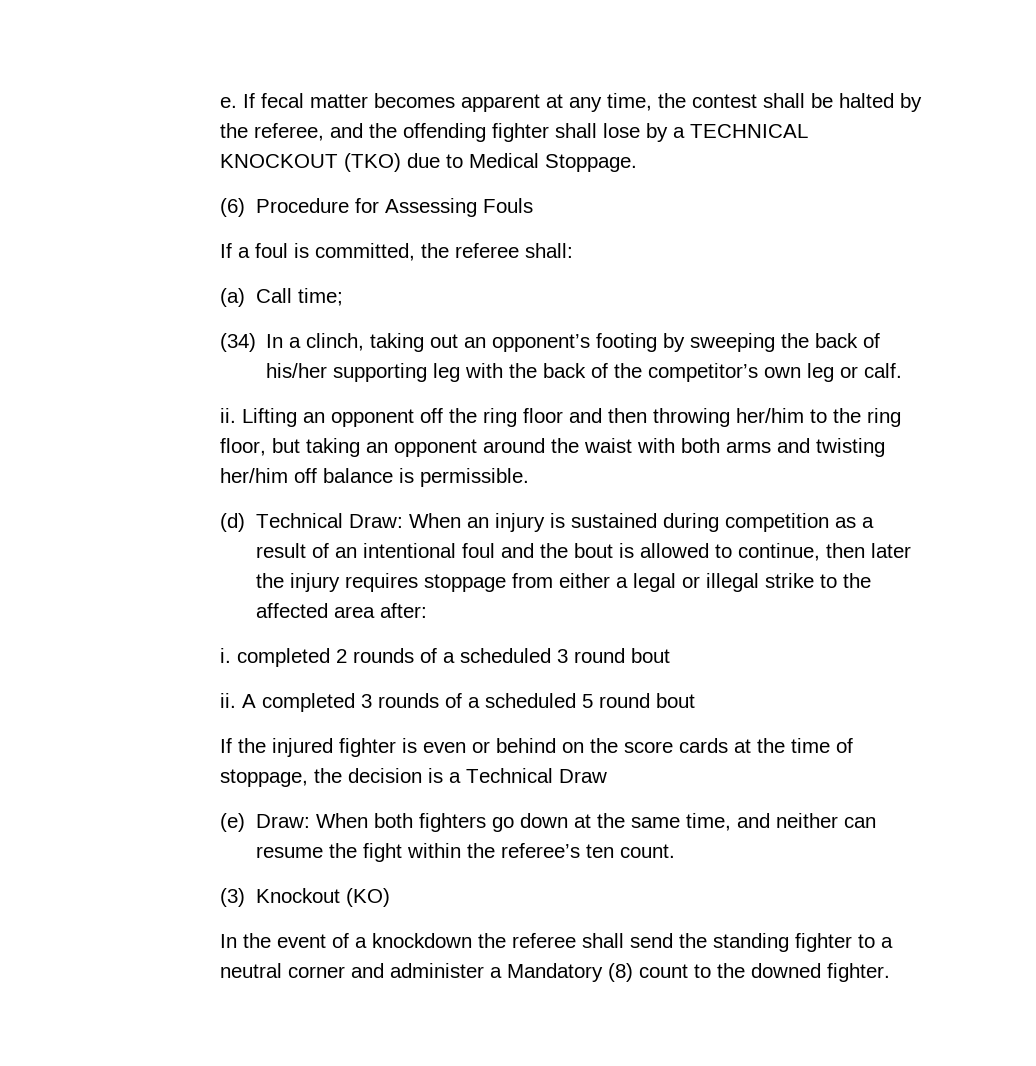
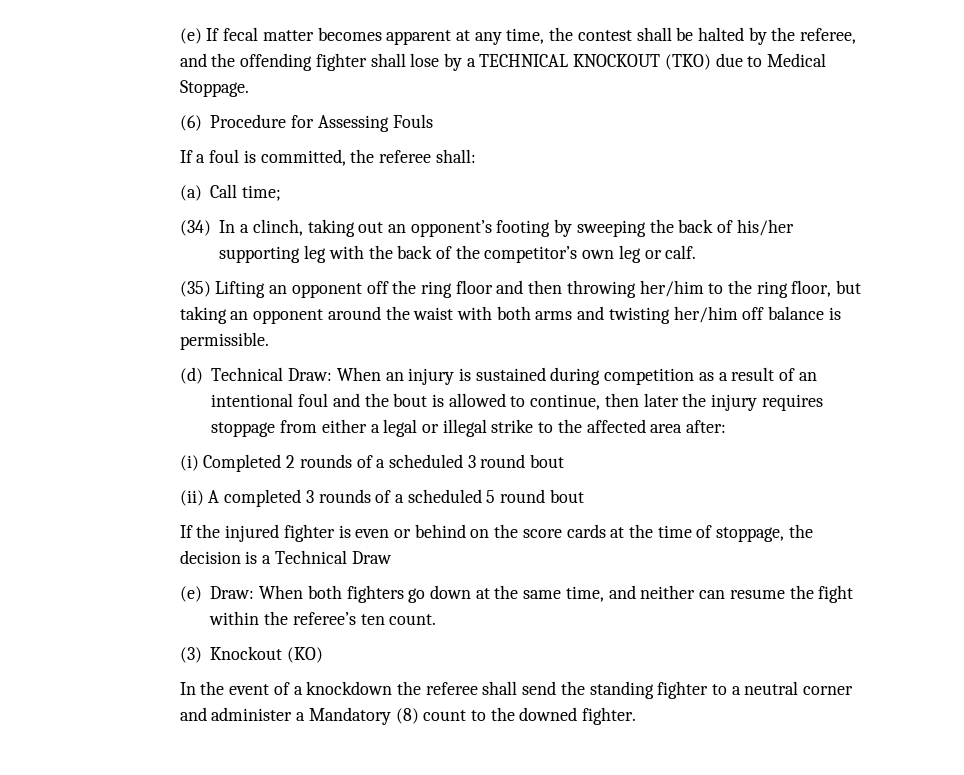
- e. If fecal matter becomes apparent at any time, the contest shall be halted by the referee, and the offending fighter shall lose by a TECHNICAL KNOCKOUT (TKO) due to Medical Stoppage.
+ (e) If fecal matter becomes apparent at any time, the contest shall be halted by the referee, and the offending fighter shall lose by a TECHNICAL KNOCKOUT (TKO) due to Medical Stoppage.
- ii. Lifting an opponent off the ring floor and then throwing her/him to the ring floor, but taking an opponent around the waist with both arms and twisting her/him off balance is permissible.
+ (35) Lifting an opponent off the ring floor and then throwing her/him to the ring floor, but taking an opponent around the waist with both arms and twisting her/him off balance is permissible.
- i. completed 2 rounds of a scheduled 3 round bout
+ (i) Completed 2 rounds of a scheduled 3 round bout
- ii. A completed 3 rounds of a scheduled 5 round bout
+ (ii) A completed 3 rounds of a scheduled 5 round bout

